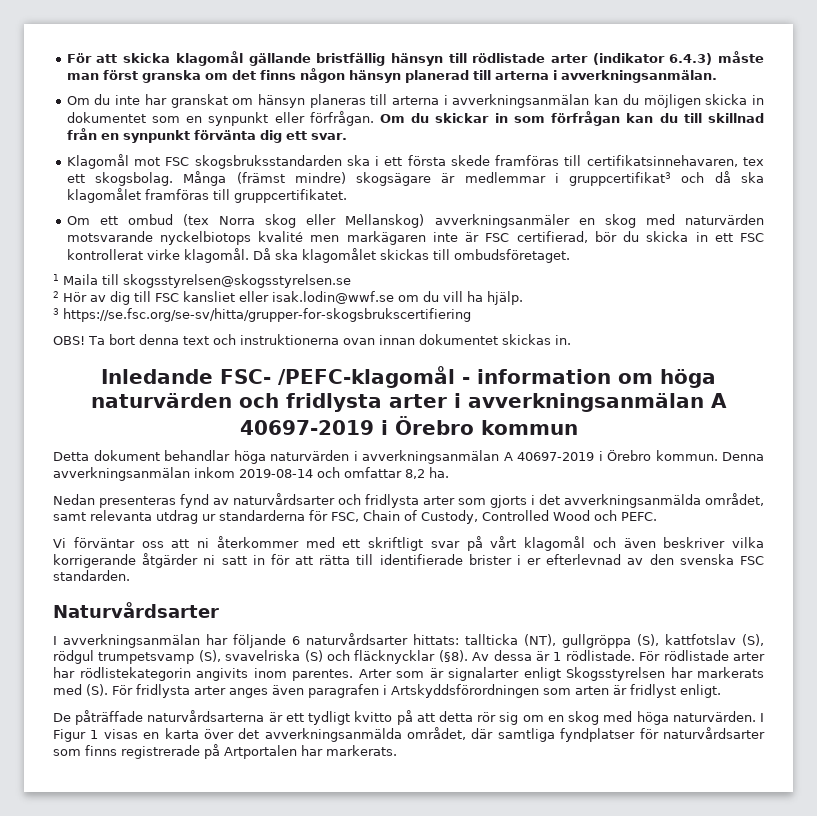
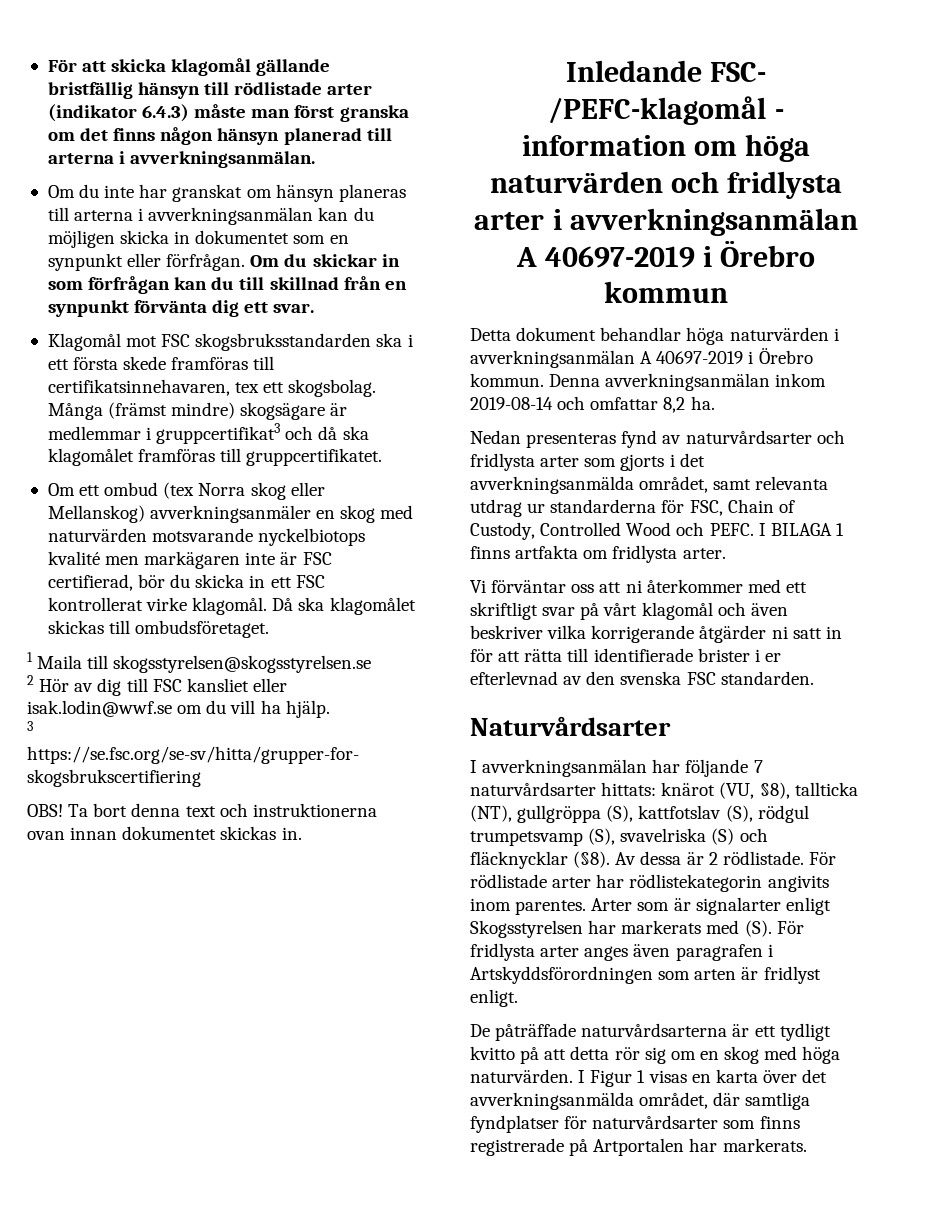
+ I BILAGA 1 finns artfakta om fridlysta arter.
- I avverkningsanmälan har följande 6 naturvårdsarter hittats: tallticka (NT), gullgröppa (S), kattfotslav (S), rödgul trumpetsvamp (S), svavelriska (S) och fläcknycklar (§8).
+ I avverkningsanmälan har följande 7 naturvårdsarter hittats: knärot (VU, §8), tallticka (NT), gullgröppa (S), kattfotslav (S), rödgul trumpetsvamp (S), svavelriska (S) och fläcknycklar (§8).
- Av dessa är 1 rödlistade.
+ Av dessa är 2 rödlistade.

